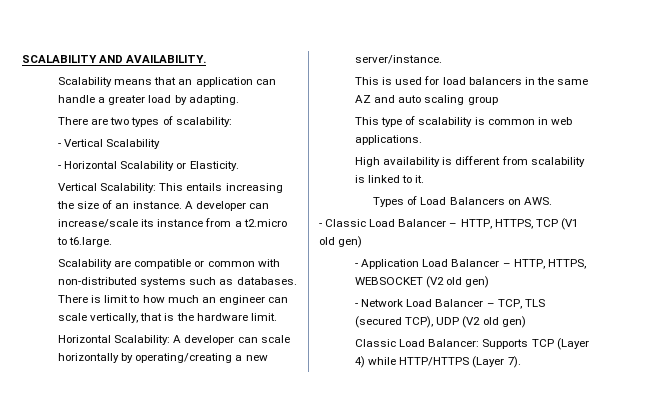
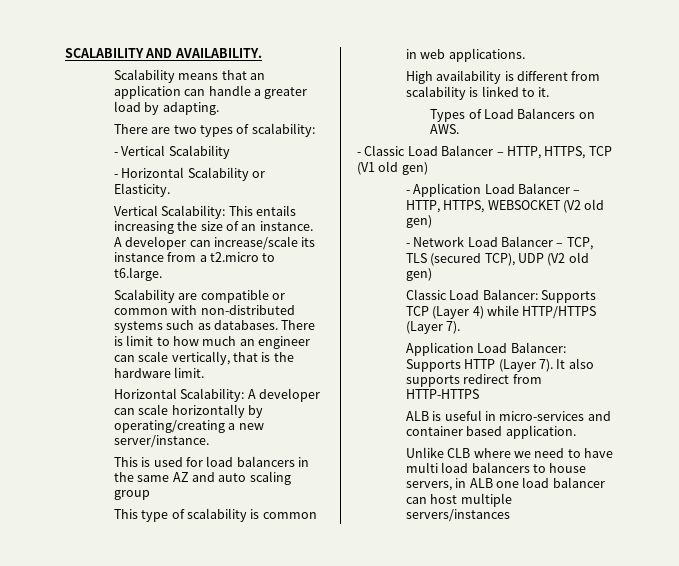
+ Application Load Balancer: Supports HTTP (Layer 7). It also supports redirect from HTTP-HTTPS
+ ALB is useful in micro-services and container based application.
+ Unlike CLB where we need to have multi load balancers to house servers, in ALB one load balancer can host multiple servers/instances

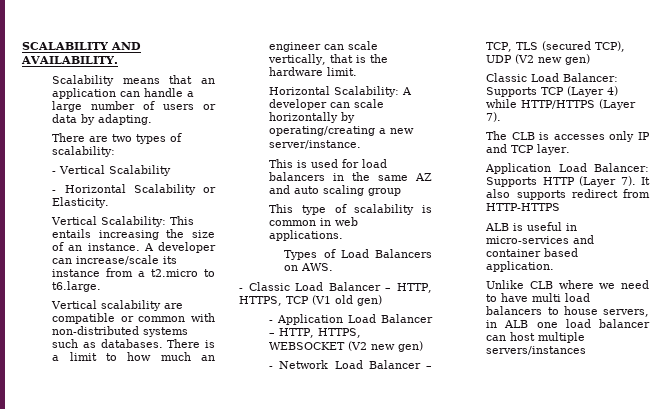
- Scalability means that an application can handle a greater load by adapting.
+ Scalability means that an application can handle a large number of users or data by adapting.
- Scalability are compatible or common with non-distributed systems such as databases.
+ Vertical scalability are compatible or common with non-distributed systems such as databases.
- There is limit to how much an engineer can scale vertically, that is the hardware limit.
+ There is a limit to how much an engineer can scale vertically, that is the hardware limit.
- High availability is different from scalability is linked to it.
- - Application Load Balancer – HTTP, HTTPS, WEBSOCKET (V2 old gen)
+ - Application Load Balancer – HTTP, HTTPS, WEBSOCKET (V2 new gen)
- - Network Load Balancer – TCP, TLS (secured TCP), UDP (V2 old gen)
+ - Network Load Balancer – TCP, TLS (secured TCP), UDP (V2 new gen)
+ The CLB is accesses only IP and TCP layer.

